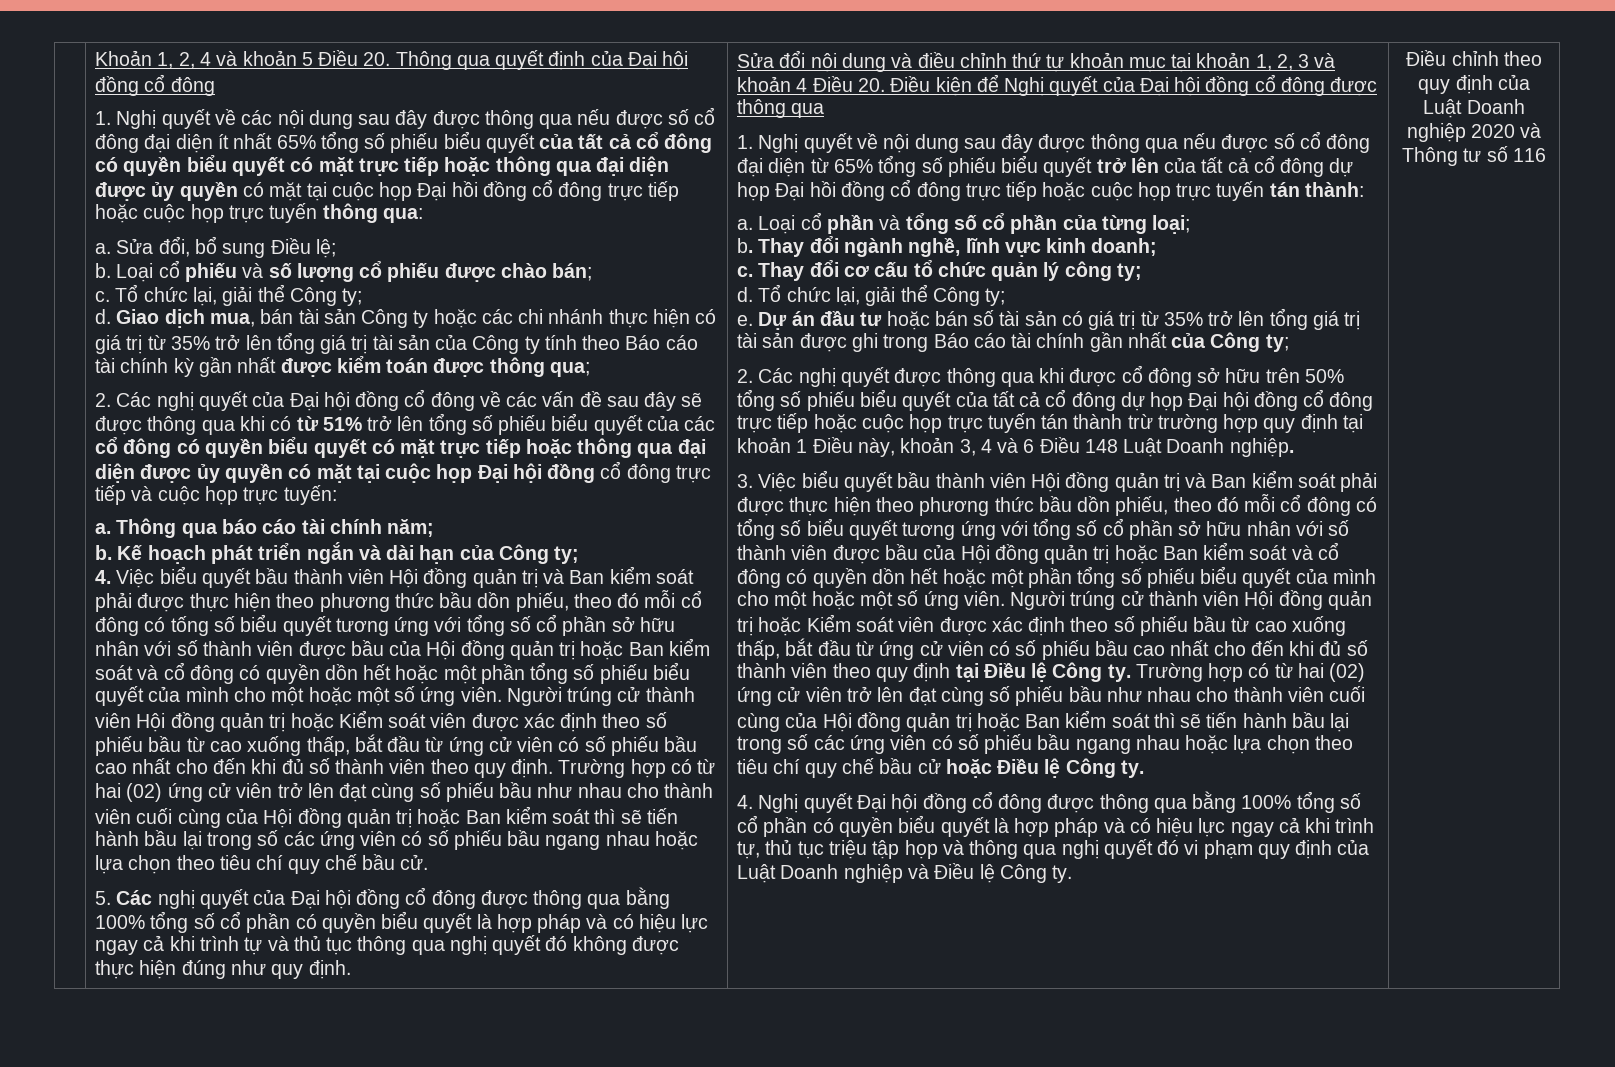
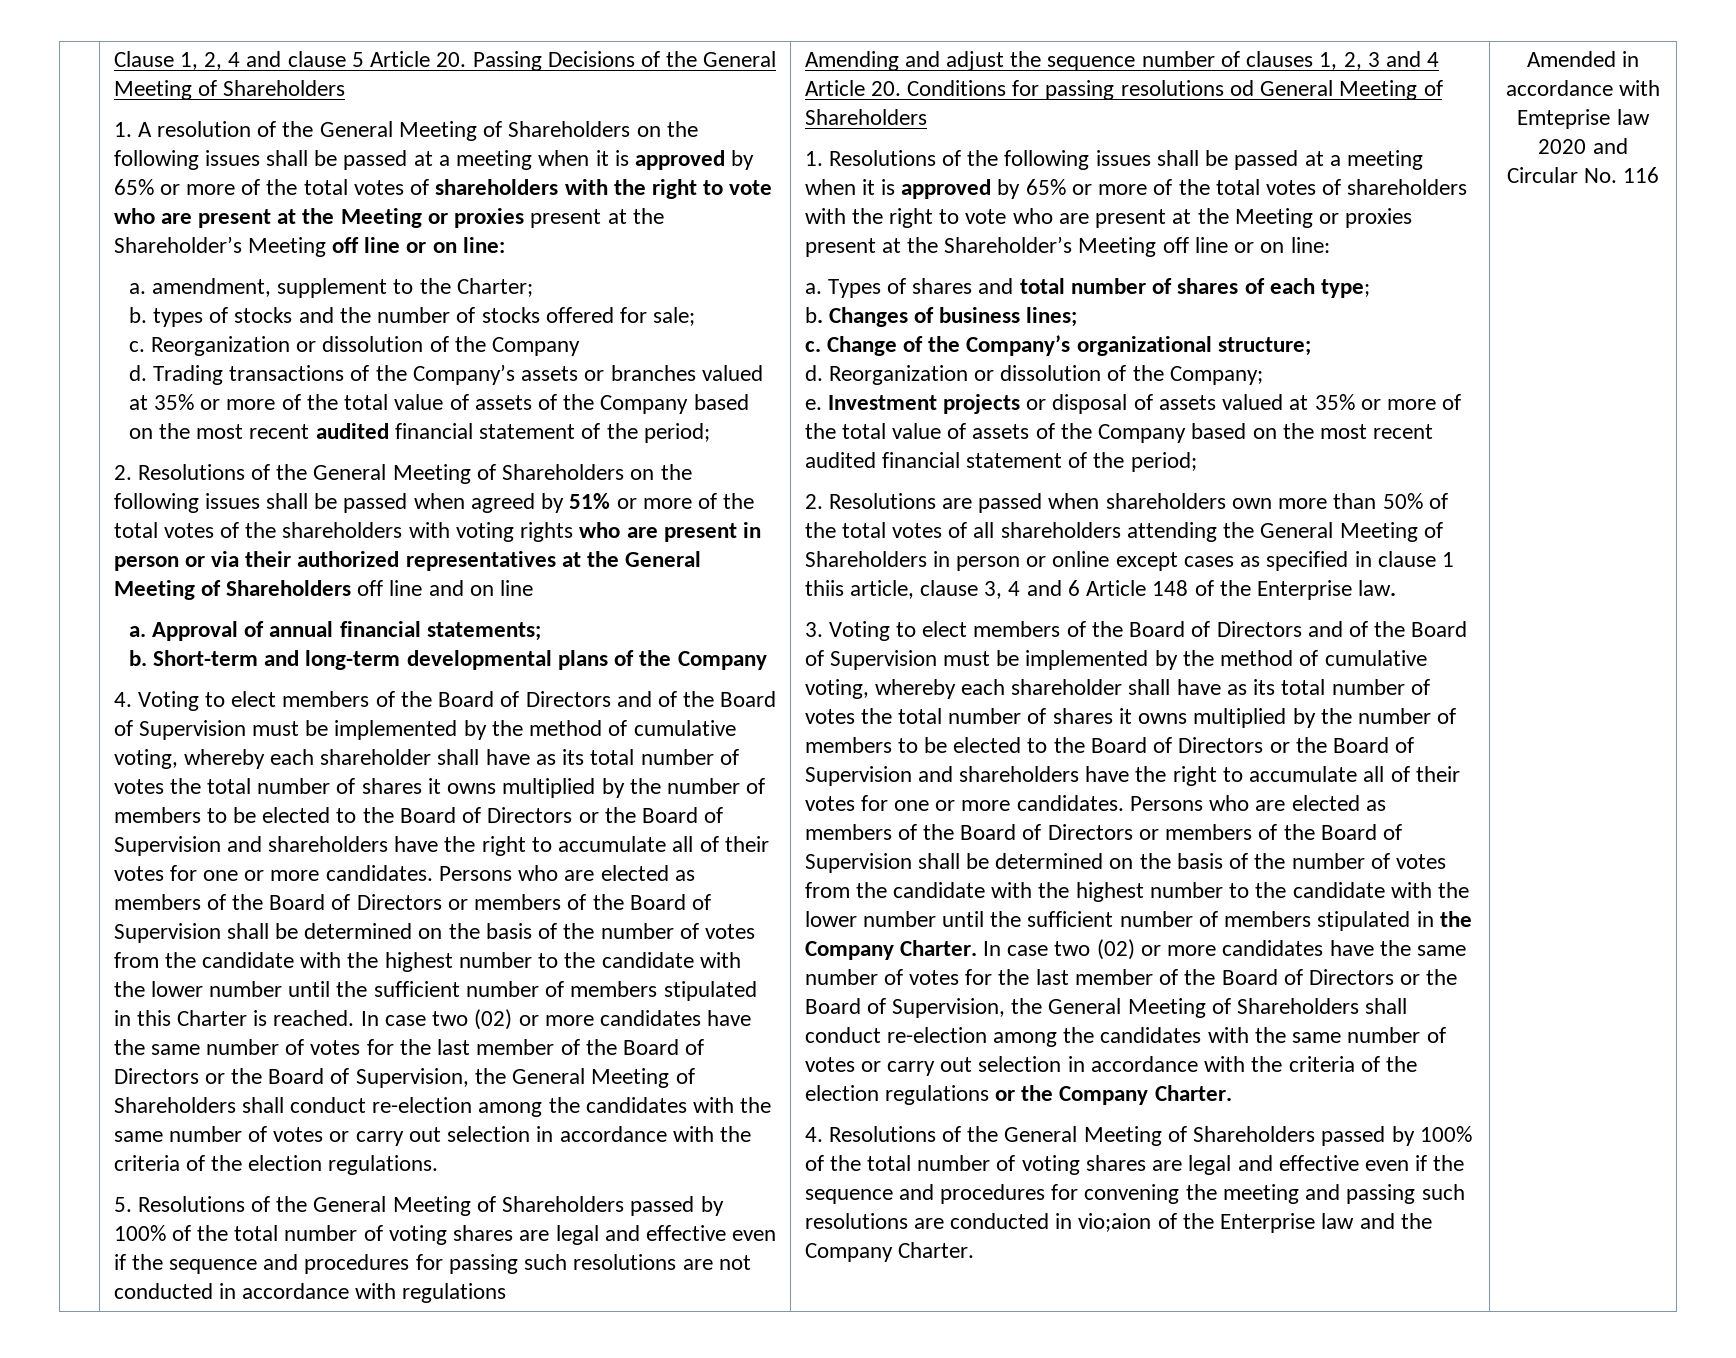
- Khoản 1, 2, 4 và khoản 5 Điều 20. Thông qua quyết định của Đại hội đồng cổ đông
- 1. Nghị quyết về các nội dung sau đây được thông qua nếu được số cổ đông đại diện ít nhất 65% tổng số phiếu biểu quyết của tất cả cổ đông có quyền biểu quyết có mặt trực tiếp hoặc thông qua đại diện được ủy quyền có mặt tại cuộc họp Đại hồi đồng cổ đông trực tiếp hoặc cuộc họp trực tuyến thông qua:
- a. Sửa đổi, bổ sung Điều lệ;
- b. Loại cổ phiếu và số lượng cổ phiếu được chào bán;
- c. Tổ chức lại, giải thể Công ty;
- d. Giao dịch mua, bán tài sản Công ty hoặc các chi nhánh thực hiện có giá trị từ 35% trở lên tổng giá trị tài sản của Công ty tính theo Báo cáo tài chính kỳ gần nhất được kiểm toán được thông qua;
- 2. Các nghị quyết của Đại hội đồng cổ đông về các vấn đề sau đây sẽ được thông qua khi có từ 51% trở lên tổng số phiếu biểu quyết của các cổ đông có quyền biểu quyết có mặt trực tiếp hoặc thông qua đại diện được ủy quyền có mặt tại cuộc họp Đại hội đồng cổ đông trực tiếp và cuộc họp trực tuyến:
- a. Thông qua báo cáo tài chính năm;
- b. Kế hoạch phát triển ngắn và dài hạn của Công ty;
- 4. Việc biểu quyết bầu thành viên Hội đồng quản trị và Ban kiểm soát phải được thực hiện theo phương thức bầu dồn phiếu, theo đó mỗi cổ đông có tống số biểu quyết tương ứng với tổng số cổ phần sở hữu nhân với số thành viên được bầu của Hội đồng quản trị hoặc Ban kiểm soát và cổ đông có quyền dồn hết hoặc một phần tổng số phiếu biểu quyết của mình cho một hoặc một số ứng viên. Người trúng cử thành viên Hội đồng quản trị hoặc Kiểm soát viên được xác định theo số phiếu bầu từ cao xuống thấp, bắt đầu từ ứng cử viên có số phiếu bầu cao nhất cho đến khi đủ số thành viên theo quy định. Trường hợp có từ hai (02) ứng cử viên trở lên đạt cùng số phiếu bầu như nhau cho thành viên cuối cùng của Hội đồng quản trị hoặc Ban kiểm soát thì sẽ tiến hành bầu lại trong số các ứng viên có số phiếu bầu ngang nhau hoặc lựa chọn theo tiêu chí quy chế bầu cử.
- 5. Các nghị quyết của Đại hội đồng cổ đông được thông qua bằng 100% tổng số cổ phần có quyền biểu quyết là hợp pháp và có hiệu lực ngay cả khi trình tự và thủ tục thông qua nghị quyết đó không được thực hiện đúng như quy định. | Sửa đổi nội dung và điều chỉnh thứ tự khoản mục tại khoản 1, 2, 3 và khoản 4 Điều 20. Điều kiện để Nghị quyết của Đại hội đồng cổ đông được thông qua
- 1. Nghị quyết về nội dung sau đây được thông qua nếu được số cổ đông đại diện từ 65% tổng số phiếu biểu quyết trở lên của tất cả cổ đông dự họp Đại hồi đồng cổ đông trực tiếp hoặc cuộc họp trực tuyến tán thành:
- a. Loại cổ phần và tổng số cổ phần của từng loại;
- b. Thay đổi ngành nghề, lĩnh vực kinh doanh;
- c. Thay đổi cơ cấu tổ chức quản lý công ty;
- d. Tổ chức lại, giải thể Công ty;
- e. Dự án đầu tư hoặc bán số tài sản có giá trị từ 35% trở lên tổng giá trị tài sản được ghi trong Báo cáo tài chính gần nhất của Công ty;
- 2. Các nghị quyết được thông qua khi được cổ đông sở hữu trên 50% tổng số phiếu biểu quyết của tất cả cổ đông dự họp Đại hội đồng cổ đông trực tiếp hoặc cuộc họp trực tuyến tán thành trừ trường hợp quy định tại khoản 1 Điều này, khoản 3, 4 và 6 Điều 148 Luật Doanh nghiệp.
- 3. Việc biểu quyết bầu thành viên Hội đồng quản trị và Ban kiểm soát phải được thực hiện theo phương thức bầu dồn phiếu, theo đó mỗi cổ đông có tổng số biểu quyết tương ứng với tổng số cổ phần sở hữu nhân với số thành viên được bầu của Hội đồng quản trị hoặc Ban kiểm soát và cổ đông có quyền dồn hết hoặc một phần tổng số phiếu biểu quyết của mình cho một hoặc một số ứng viên. Người trúng cử thành viên Hội đồng quản trị hoặc Kiểm soát viên được xác định theo số phiếu bầu từ cao xuống thấp, bắt đầu từ ứng cử viên có số phiếu bầu cao nhất cho đến khi đủ số thành viên theo quy định tại Điều lệ Công ty. Trường hợp có từ hai (02) ứng cử viên trở lên đạt cùng số phiếu bầu như nhau cho thành viên cuối cùng của Hội đồng quản trị hoặc Ban kiểm soát thì sẽ tiến hành bầu lại trong số các ứng viên có số phiếu bầu ngang nhau hoặc lựa chọn theo tiêu chí quy chế bầu cử hoặc Điều lệ Công ty.
- 4. Nghị quyết Đại hội đồng cổ đông được thông qua bằng 100% tổng số cổ phần có quyền biểu quyết là hợp pháp và có hiệu lực ngay cả khi trình tự, thủ tục triệu tập họp và thông qua nghị quyết đó vi phạm quy định của Luật Doanh nghiệp và Điều lệ Công ty. | Điều chỉnh theo quy định của Luật Doanh nghiệp 2020 và Thông tư số 116
+ Clause 1, 2, 4 and clause 5 Article 20. Passing Decisions of the General Meeting of Shareholders
+ 1. A resolution of the General Meeting of Shareholders on the following issues shall be passed at a meeting when it is approved by 65% or more of the total votes of shareholders with the right to vote who are present at the Meeting or proxies present at the Shareholder’s Meeting off line or on line:
+ a. amendment, supplement to the Charter;
+ b. types of stocks and the number of stocks offered for sale;
+ c. Reorganization or dissolution of the Company
+ d. Trading transactions of the Company’s assets or branches valued at 35% or more of the total value of assets of the Company based on the most recent audited financial statement of the period;
+ 2. Resolutions of the General Meeting of Shareholders on the following issues shall be passed when agreed by 51% or more of the total votes of the shareholders with voting rights who are present in person or via their authorized representatives at the General Meeting of Shareholders off line and on line
+ a. Approval of annual financial statements;
+ b. Short-term and long-term developmental plans of the Company
+ 4. Voting to elect members of the Board of Directors and of the Board of Supervision must be implemented by the method of cumulative voting, whereby each shareholder shall have as its total number of votes the total number of shares it owns multiplied by the number of members to be elected to the Board of Directors or the Board of Supervision and shareholders have the right to accumulate all of their votes for one or more candidates. Persons who are elected as members of the Board of Directors or members of the Board of Supervision shall be determined on the basis of the number of votes from the candidate with the highest number to the candidate with the lower number until the sufficient number of members stipulated in this Charter is reached. In case two (02) or more candidates have the same number of votes for the last member of the Board of Directors or the Board of Supervision, the General Meeting of Shareholders shall conduct re-election among the candidates with the same number of votes or carry out selection in accordance with the criteria of the election regulations.
+ 5. Resolutions of the General Meeting of Shareholders passed by 100% of the total number of voting shares are legal and effective even if the sequence and procedures for passing such resolutions are not conducted in accordance with regulations | Amending and adjust the sequence number of clauses 1, 2, 3 and 4 Article 20. Conditions for passing resolutions od General Meeting of Shareholders
+ 1. Resolutions of the following issues shall be passed at a meeting when it is approved by 65% or more of the total votes of shareholders with the right to vote who are present at the Meeting or proxies present at the Shareholder’s Meeting off line or on line:
+ a. Types of shares and total number of shares of each type;
+ b. Changes of business lines;
+ c. Change of the Company’s organizational structure;
+ d. Reorganization or dissolution of the Company;
+ e. Investment projects or disposal of assets valued at 35% or more of the total value of assets of the Company based on the most recent audited financial statement of the period;
+ 2. Resolutions are passed when shareholders own more than 50% of the total votes of all shareholders attending the General Meeting of Shareholders in person or online except cases as specified in clause 1 thiis article, clause 3, 4 and 6 Article 148 of the Enterprise law.
+ 3. Voting to elect members of the Board of Directors and of the Board of Supervision must be implemented by the method of cumulative voting, whereby each shareholder shall have as its total number of votes the total number of shares it owns multiplied by the number of members to be elected to the Board of Directors or the Board of Supervision and shareholders have the right to accumulate all of their votes for one or more candidates. Persons who are elected as members of the Board of Directors or members of the Board of Supervision shall be determined on the basis of the number of votes from the candidate with the highest number to the candidate with the lower number until the sufficient number of members stipulated in the Company Charter. In case two (02) or more candidates have the same number of votes for the last member of the Board of Directors or the Board of Supervision, the General Meeting of Shareholders shall conduct re-election among the candidates with the same number of votes or carry out selection in accordance with the criteria of the election regulations or the Company Charter.
+ 4. Resolutions of the General Meeting of Shareholders passed by 100% of the total number of voting shares are legal and effective even if the sequence and procedures for convening the meeting and passing such resolutions are conducted in vio;aion of the Enterprise law and the Company Charter. | Amended in accordance with Emteprise law 2020 and Circular No. 116

